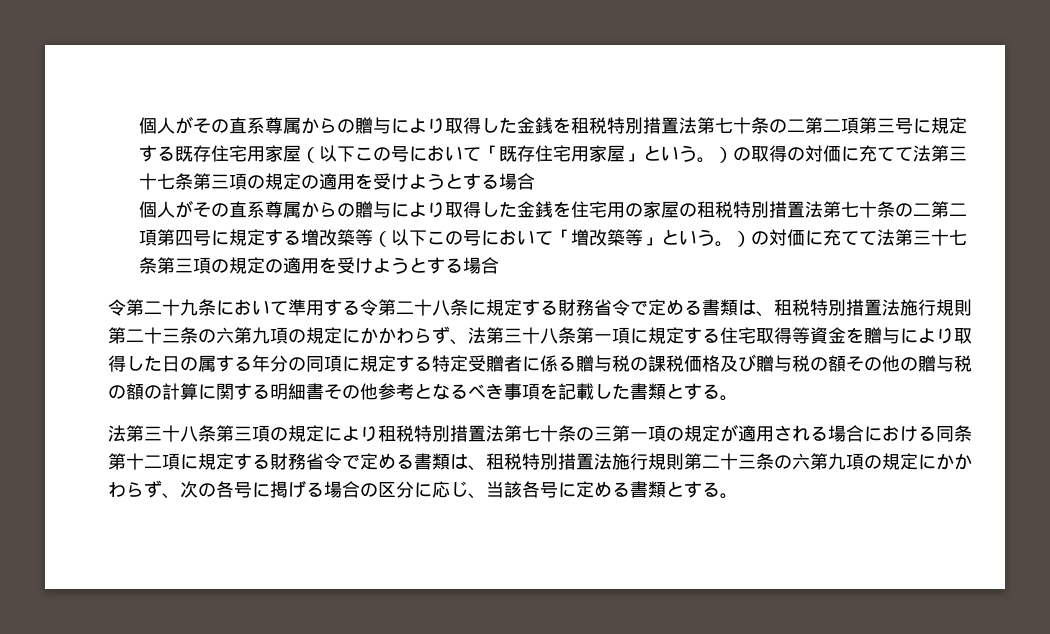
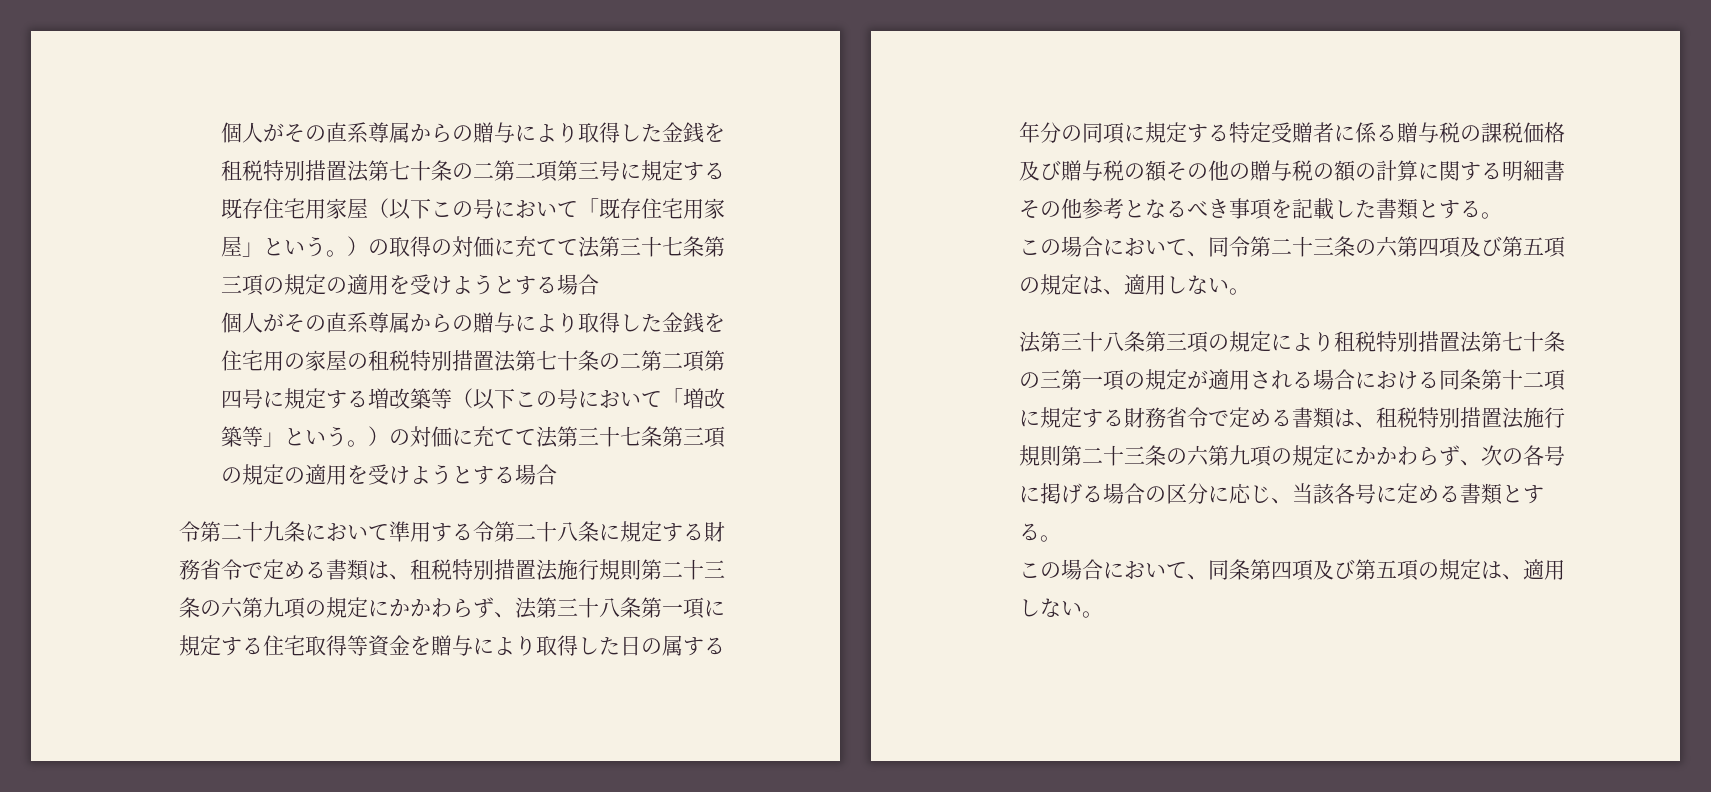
+ この場合において、同令第二十三条の六第四項及び第五項の規定は、適用しない。
+ この場合において、同条第四項及び第五項の規定は、適用しない。

